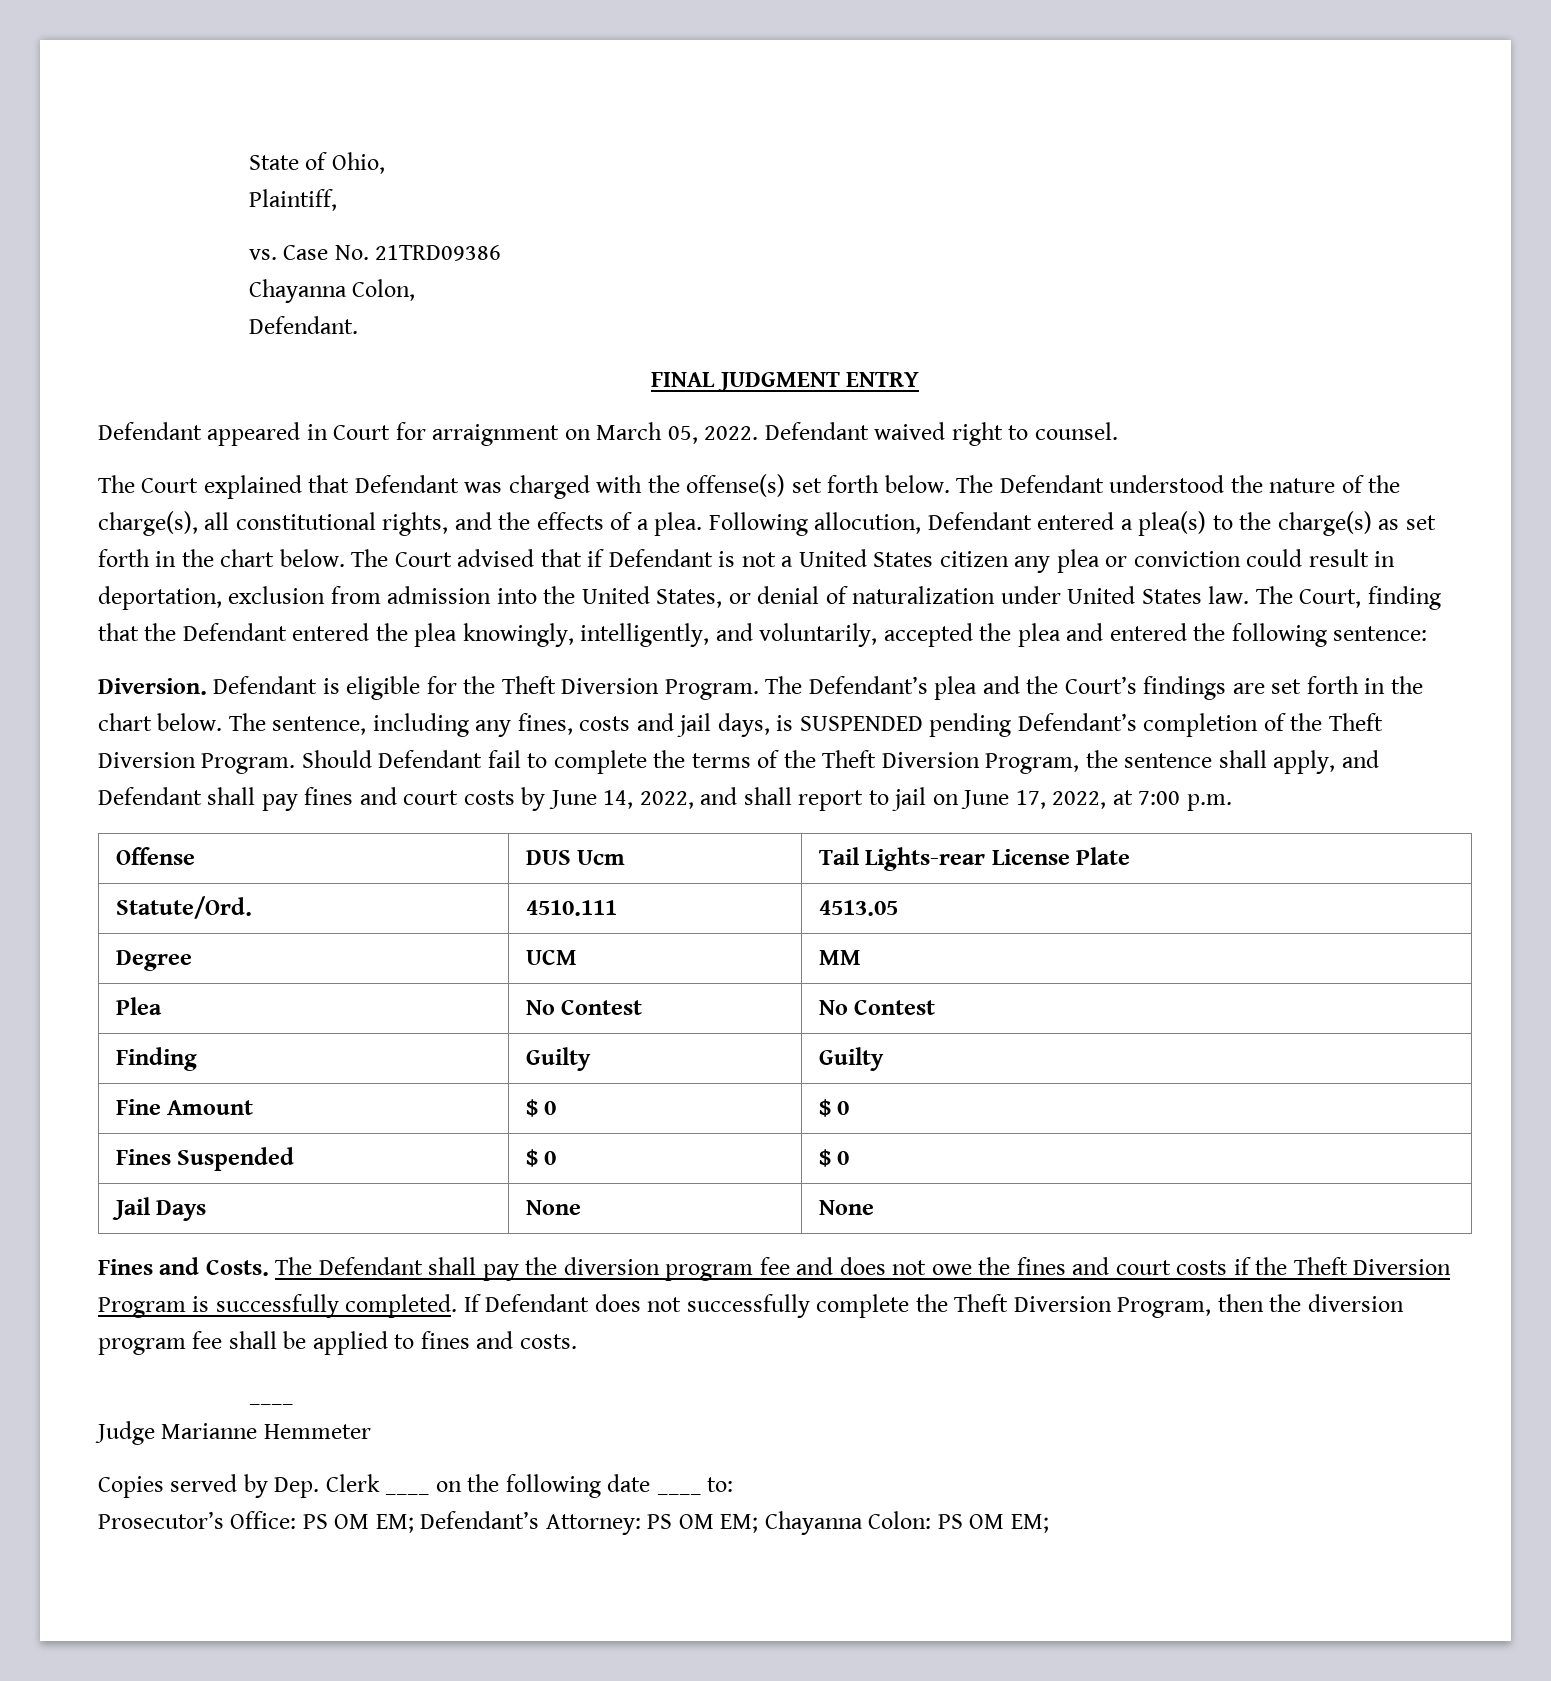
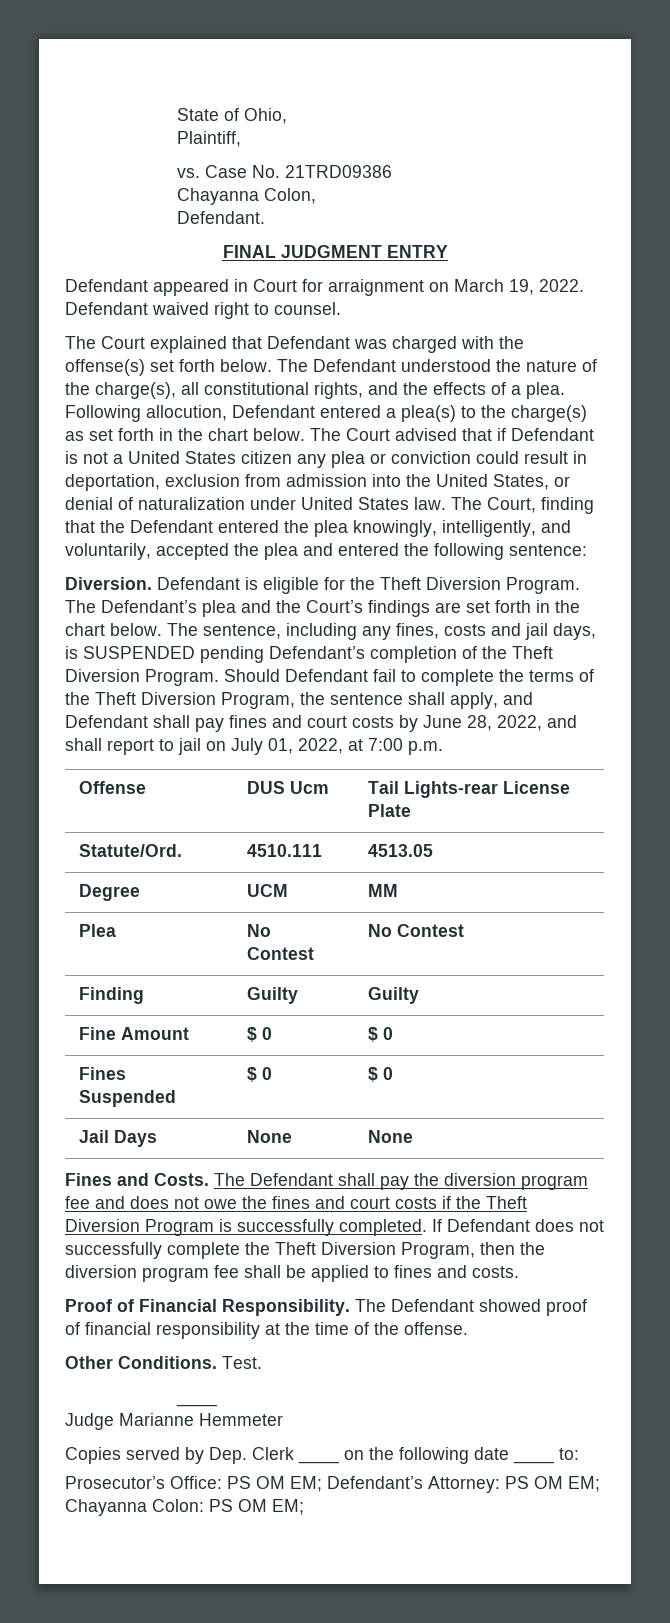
- Defendant appeared in Court for arraignment on March 05, 2022.
+ Defendant appeared in Court for arraignment on March 19, 2022.
- Should Defendant fail to complete the terms of the Theft Diversion Program, the sentence shall apply, and Defendant shall pay fines and court costs by June 14, 2022, and shall report to jail on June 17, 2022, at 7:00 p.m.
+ Should Defendant fail to complete the terms of the Theft Diversion Program, the sentence shall apply, and Defendant shall pay fines and court costs by June 28, 2022, and shall report to jail on July 01, 2022, at 7:00 p.m.
+ Proof of Financial Responsibility. The Defendant showed proof of financial responsibility at the time of the offense.
+ Other Conditions. Test.

